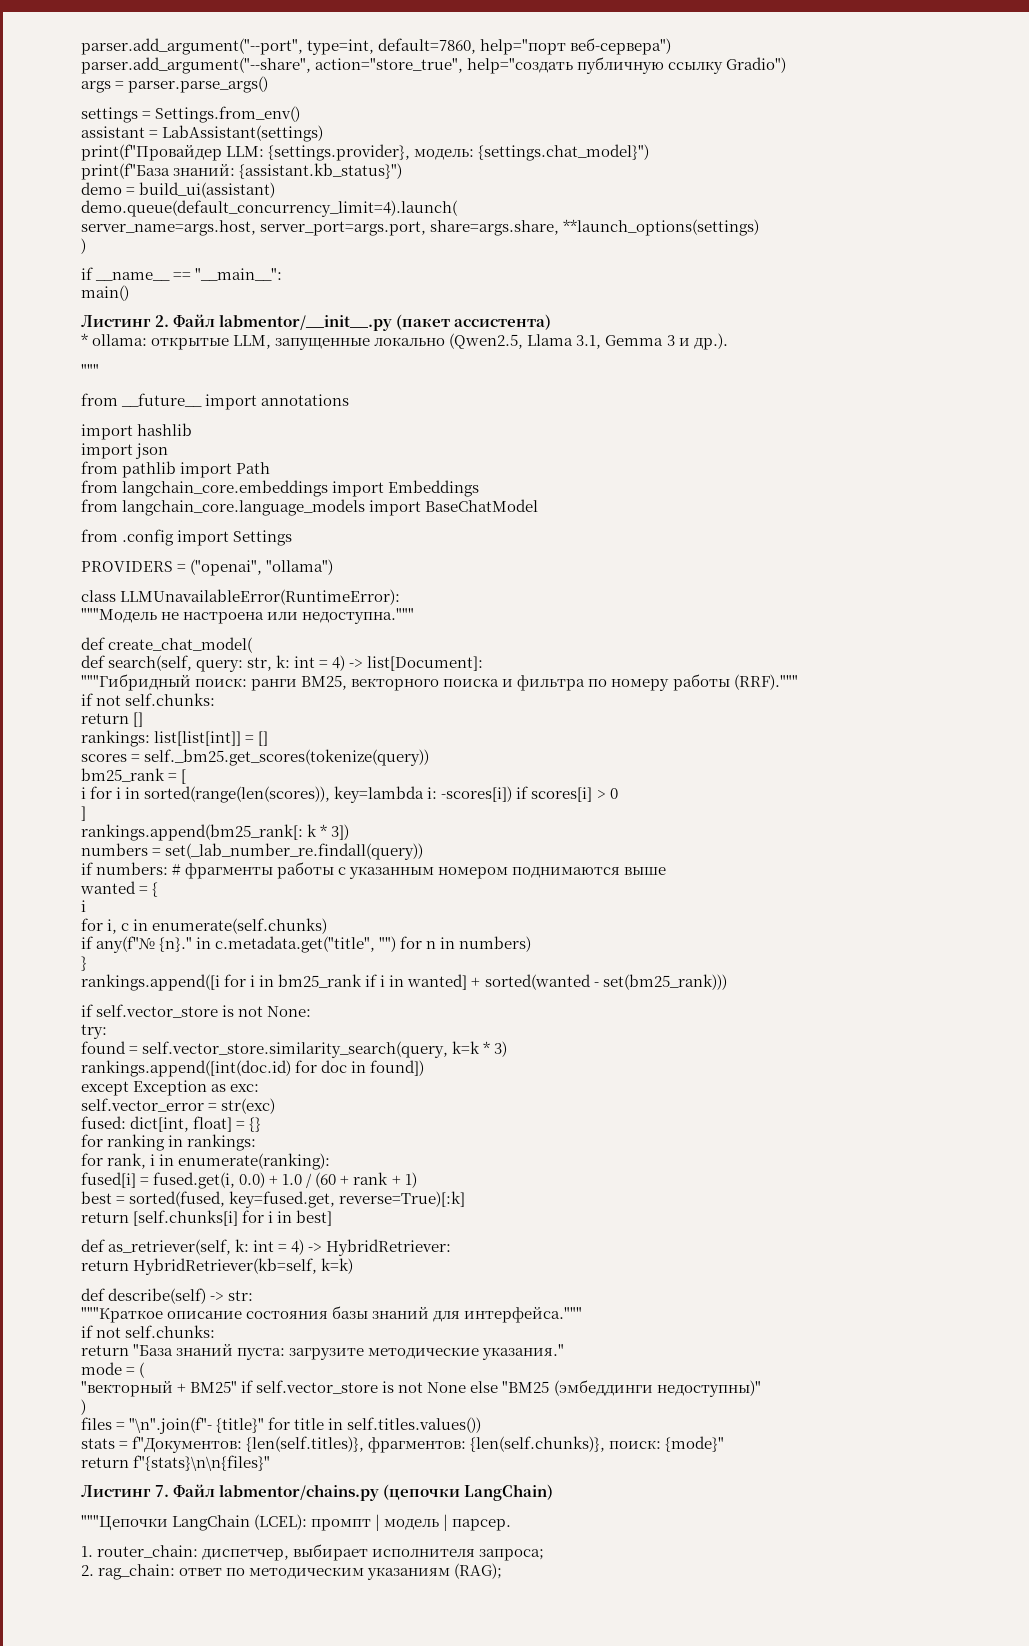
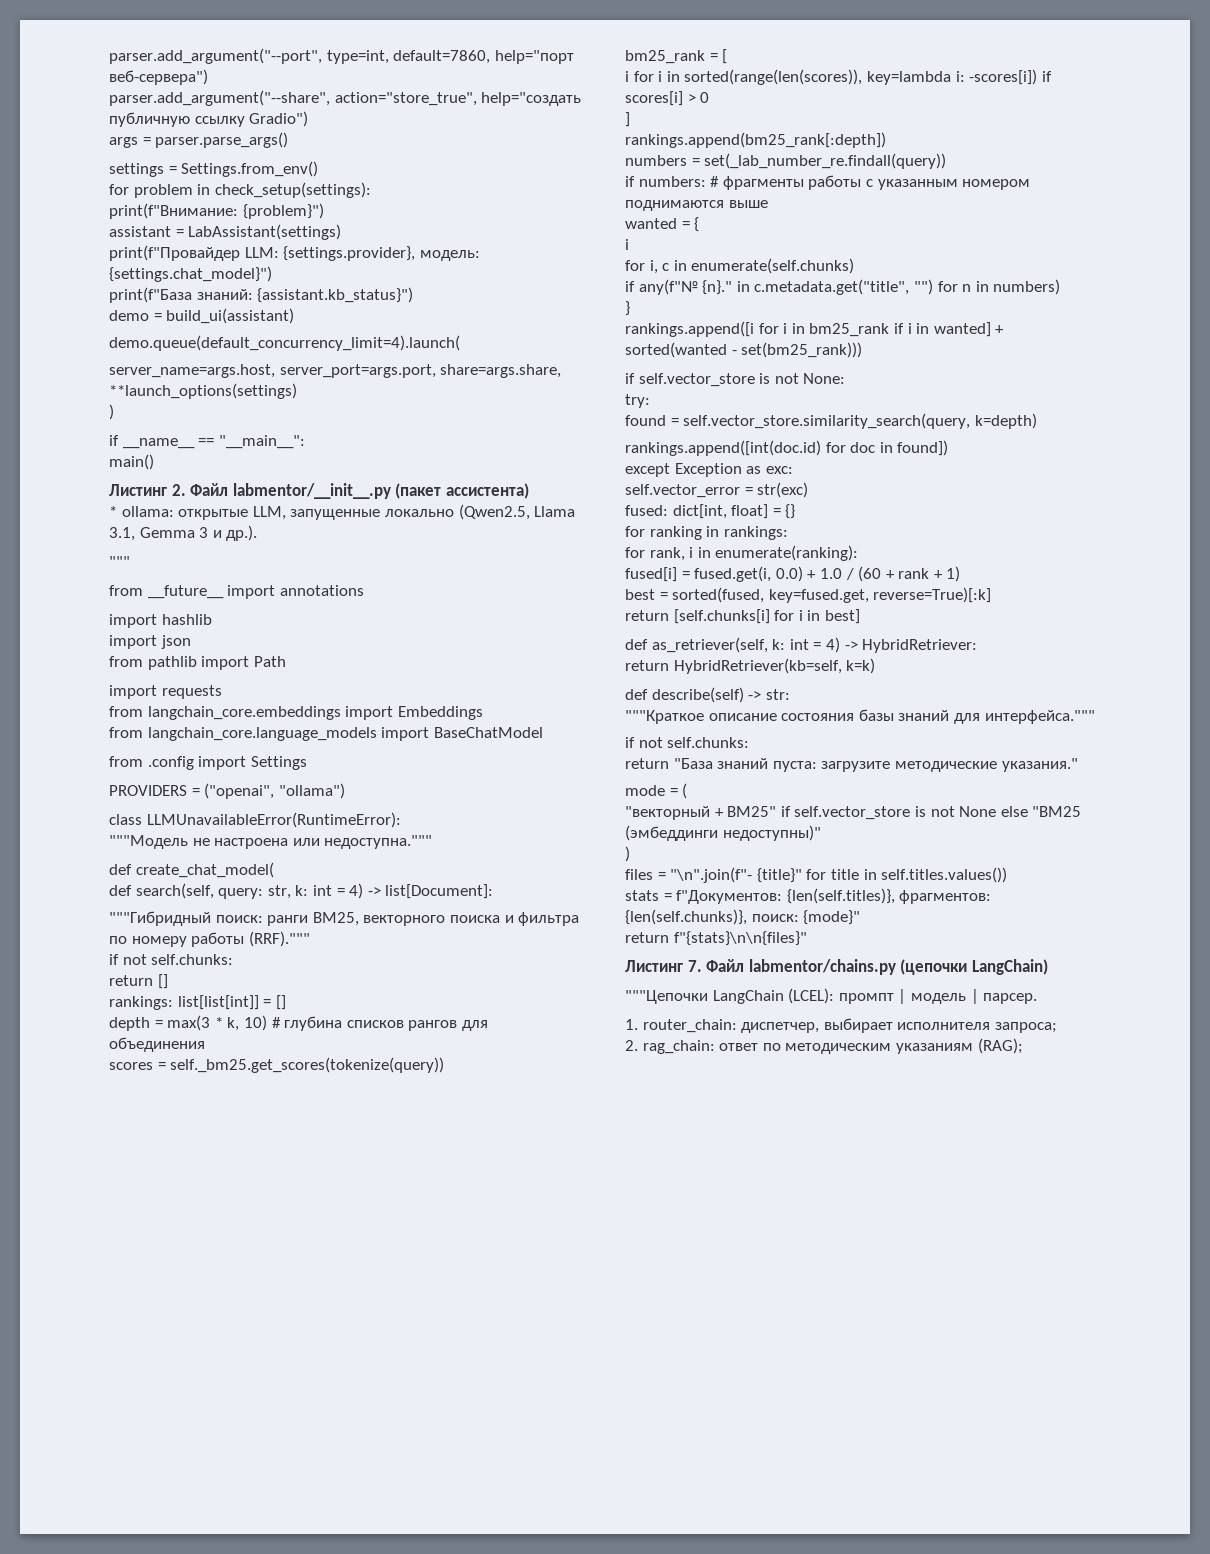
+ for problem in check_setup(settings):
+ print(f"Внимание: {problem}")
+ import requests
+ depth = max(3 * k, 10) # глубина списков рангов для объединения
- rankings.append(bm25_rank[: k * 3])
+ rankings.append(bm25_rank[:depth])
- found = self.vector_store.similarity_search(query, k=k * 3)
+ found = self.vector_store.similarity_search(query, k=depth)

